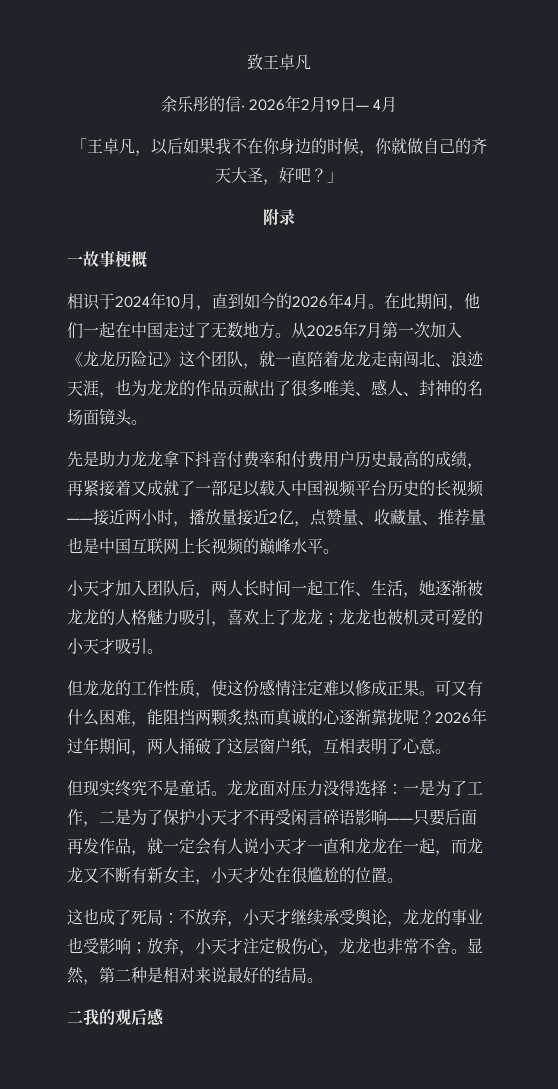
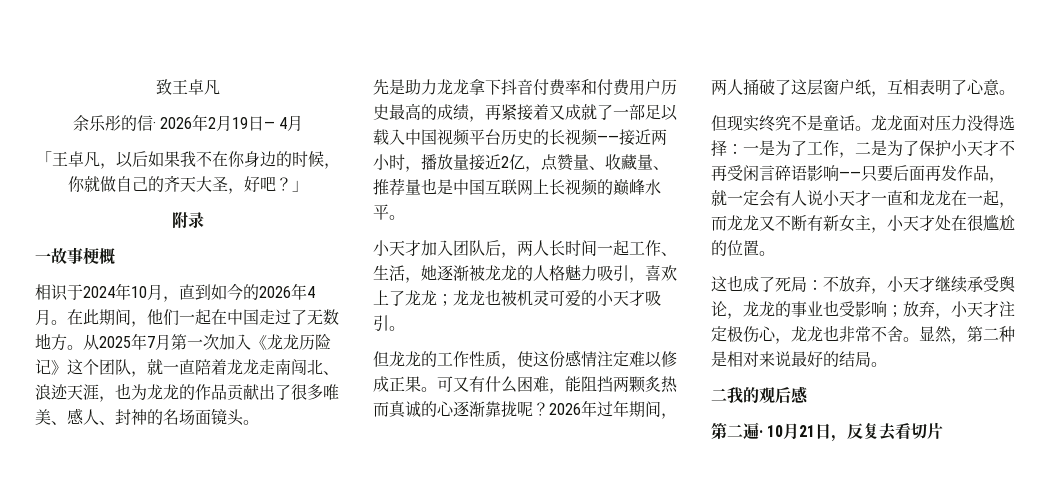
+ 第二遍· 10月21日，反复去看切片

